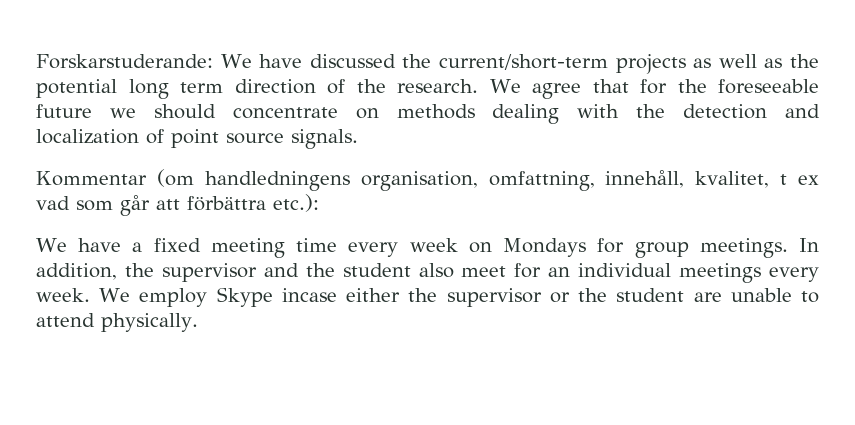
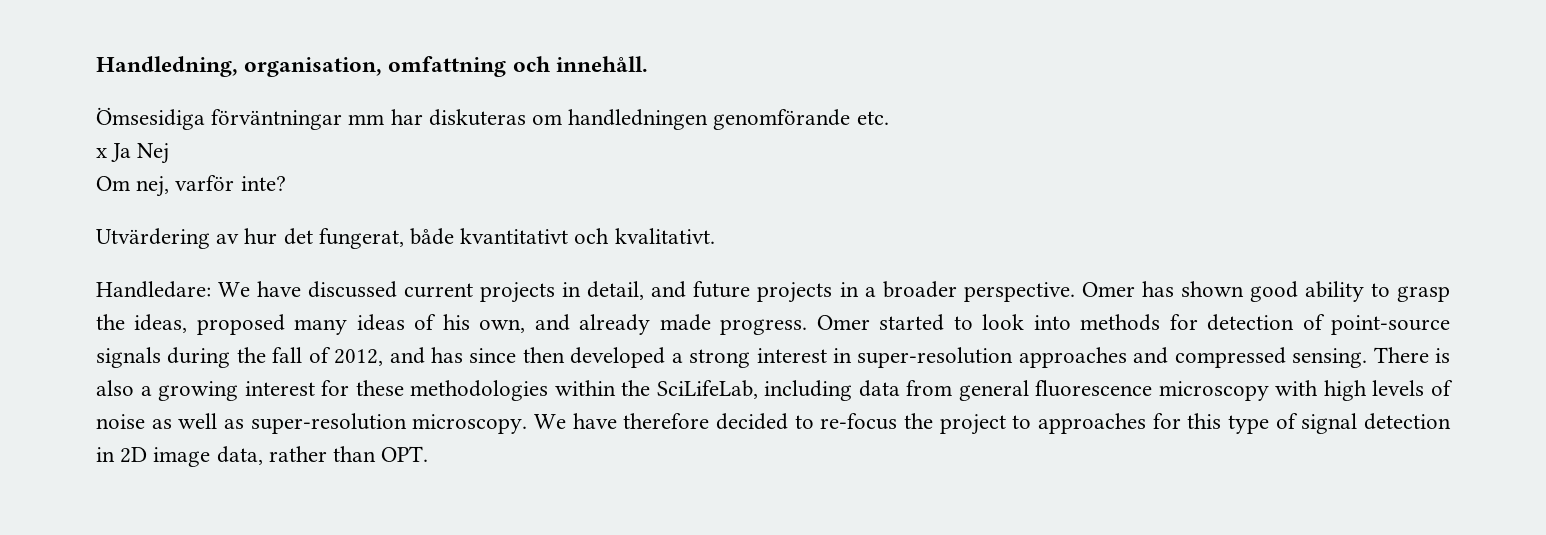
- Forskarstuderande: We have discussed the current/short-term projects as well as the potential long term direction of the research. We agree that for the foreseeable future we should concentrate on methods dealing with the detection and localization of point source signals.
- Kommentar (om handledningens organisation, omfattning, innehåll, kvalitet, t ex vad som går att förbättra etc.):
- We have a fixed meeting time every week on Mondays for group meetings. In addition, the supervisor and the student also meet for an individual meetings every week. We employ Skype incase either the supervisor or the student are unable to attend physically.
+ Handledning, organisation, omfattning och innehåll.
+ Ömsesidiga förväntningar mm har diskuteras om handledningen genomförande etc.
+ x Ja Nej
+ Om nej, varför inte?
+ Utvärdering av hur det fungerat, både kvantitativt och kvalitativt.
+ Handledare: We have discussed current projects in detail, and future projects in a broader perspective. Omer has shown good ability to grasp the ideas, proposed many ideas of his own, and already made progress. Omer started to look into methods for detection of point-source signals during the fall of 2012, and has since then developed a strong interest in super-resolution approaches and compressed sensing. There is also a growing interest for these methodologies within the SciLifeLab, including data from general fluorescence microscopy with high levels of noise as well as super-resolution microscopy. We have therefore decided to re-focus the project to approaches for this type of signal detection in 2D image data, rather than OPT.

